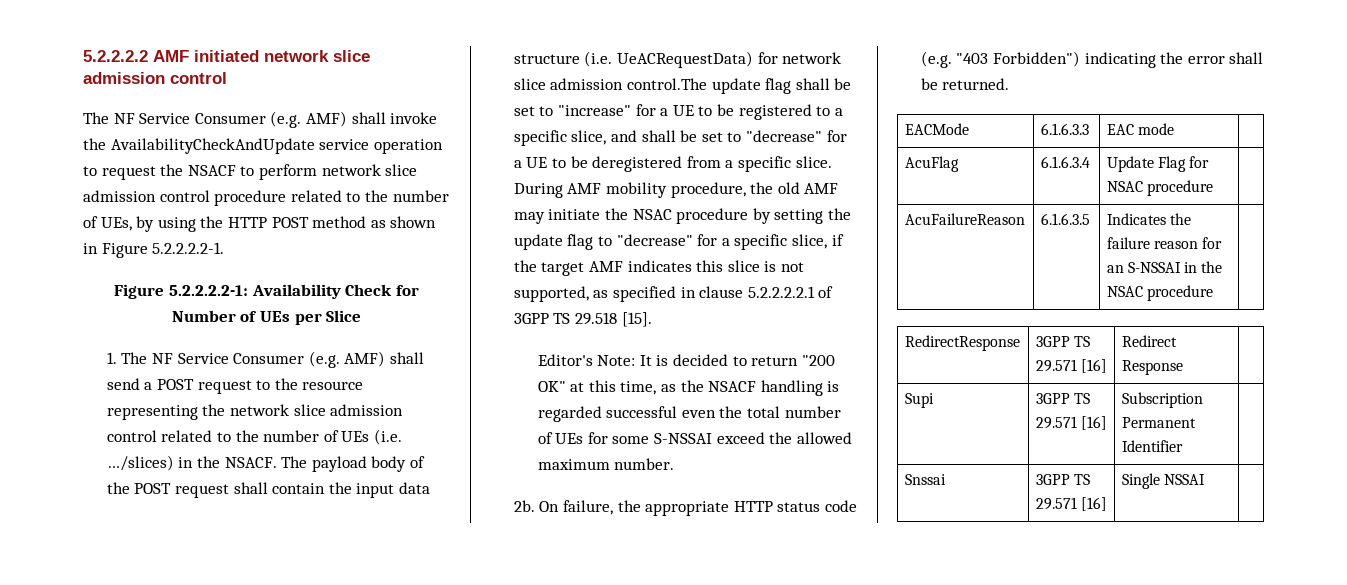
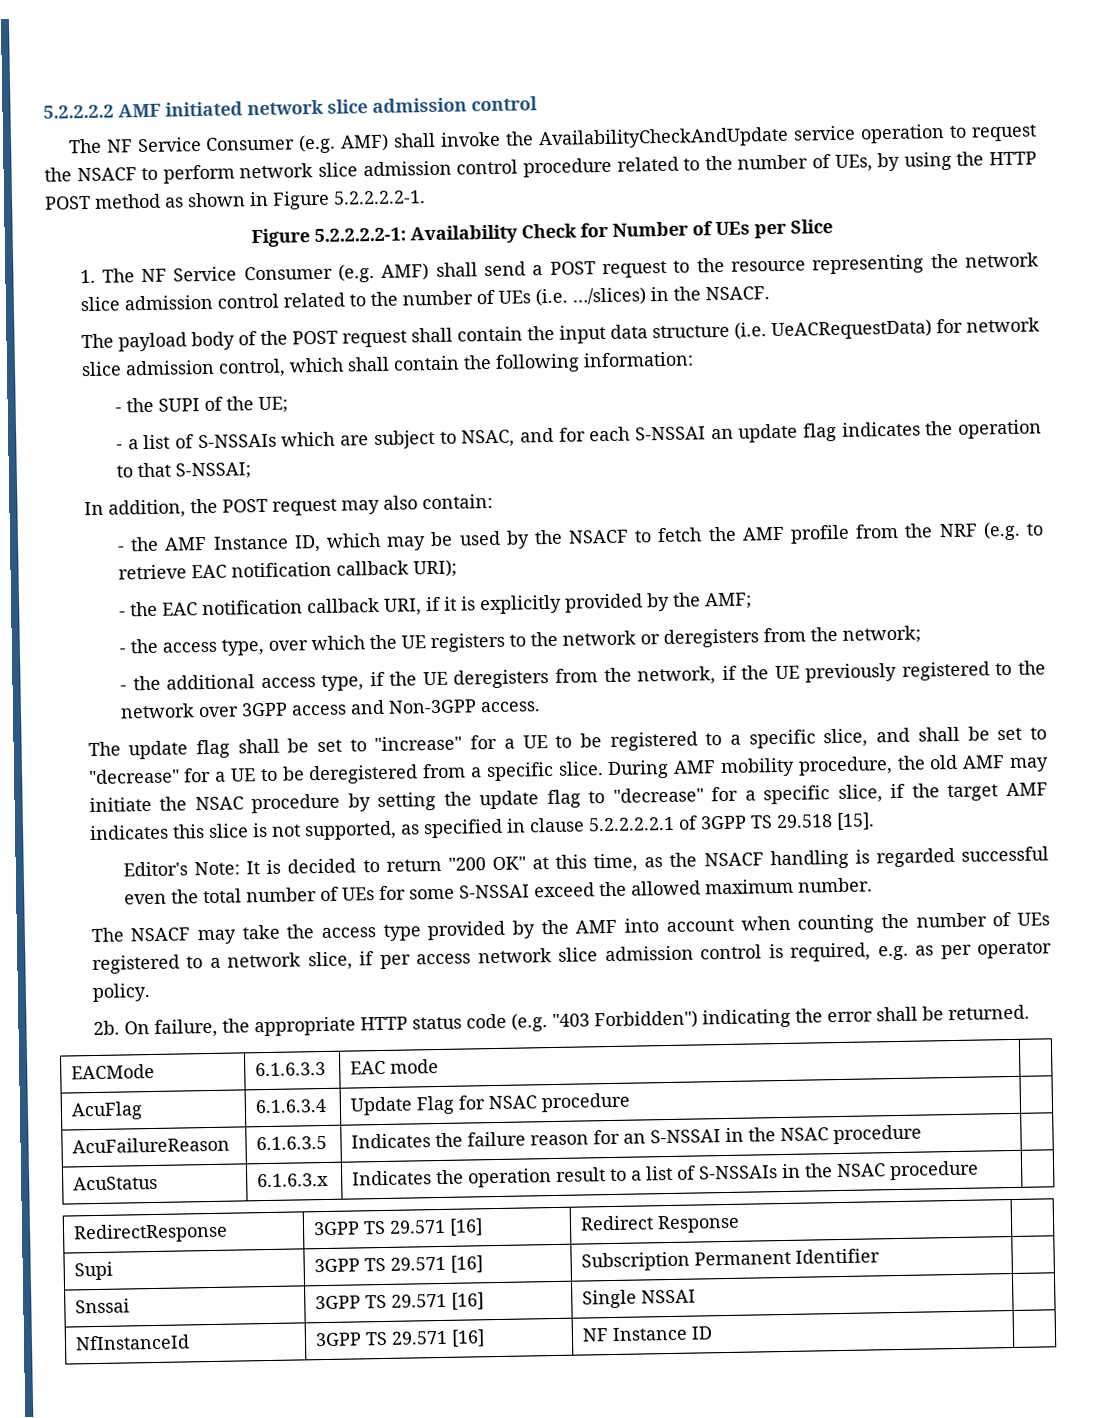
- 1. The NF Service Consumer (e.g. AMF) shall send a POST request to the resource representing the network slice admission control related to the number of UEs (i.e. …/slices) in the NSACF. The payload body of the POST request shall contain the input data structure (i.e. UeACRequestData) for network slice admission control.The update flag shall be set to "increase" for a UE to be registered to a specific slice, and shall be set to "decrease" for a UE to be deregistered from a specific slice.
+ 1. The NF Service Consumer (e.g. AMF) shall send a POST request to the resource representing the network slice admission control related to the number of UEs (i.e. …/slices) in the NSACF.
+ The payload body of the POST request shall contain the input data structure (i.e. UeACRequestData) for network slice admission control, which shall contain the following information:
+ - the SUPI of the UE;
+ - a list of S-NSSAIs which are subject to NSAC, and for each S-NSSAI an update flag indicates the operation to that S-NSSAI;
+ In addition, the POST request may also contain:
+ - the AMF Instance ID, which may be used by the NSACF to fetch the AMF profile from the NRF (e.g. to retrieve EAC notification callback URI);
+ - the EAC notification callback URI, if it is explicitly provided by the AMF;
+ - the access type, over which the UE registers to the network or deregisters from the network;
+ - the additional access type, if the UE deregisters from the network, if the UE previously registered to the network over 3GPP access and Non-3GPP access.
+ The update flag shall be set to "increase" for a UE to be registered to a specific slice, and shall be set to "decrease" for a UE to be deregistered from a specific slice.
+ The NSACF may take the access type provided by the AMF into account when counting the number of UEs registered to a network slice, if per access network slice admission control is required, e.g. as per operator policy.
+ AcuStatus | 6.1.6.3.x | Indicates the operation result to a list of S-NSSAIs in the NSAC procedure |
+ NfInstanceId | 3GPP TS 29.571 [16] | NF Instance ID |

